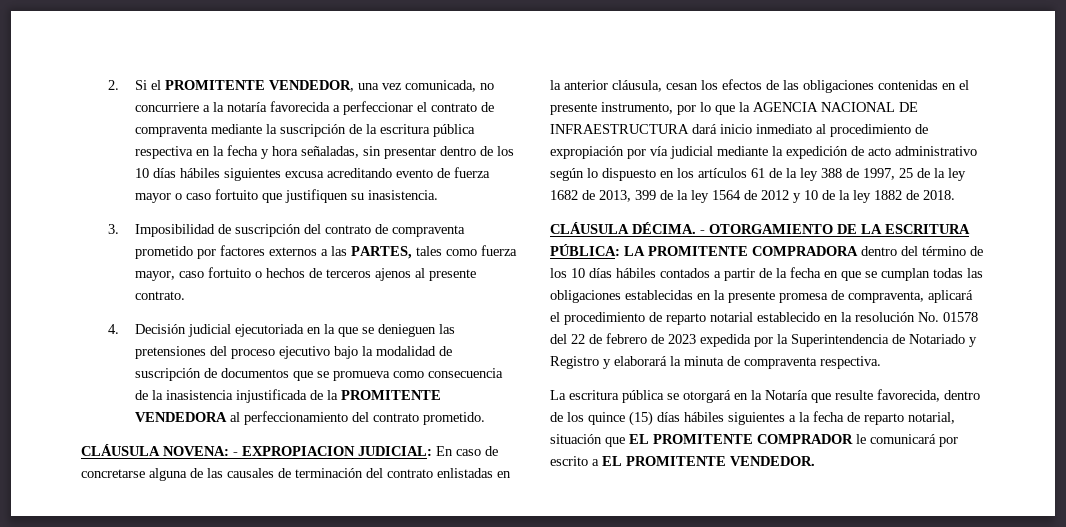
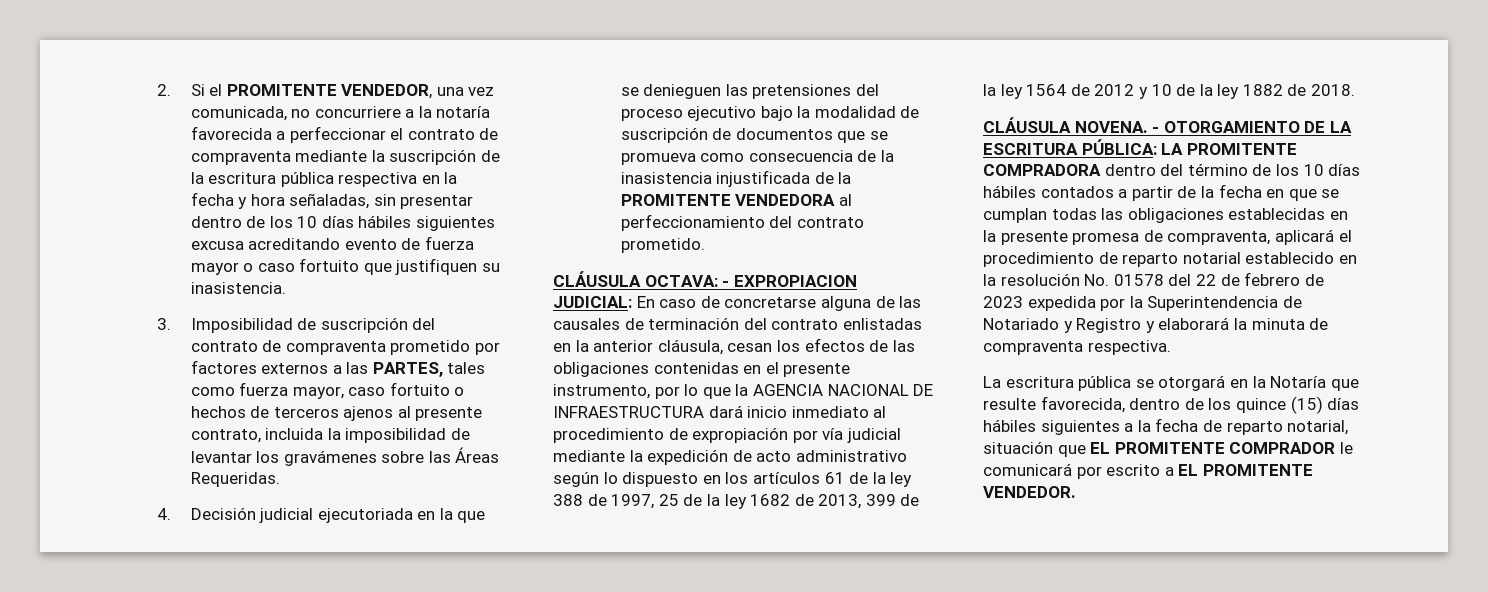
- 3. Imposibilidad de suscripción del contrato de compraventa prometido por factores externos a las PARTES, tales como fuerza mayor, caso fortuito o hechos de terceros ajenos al presente contrato.
+ 3. Imposibilidad de suscripción del contrato de compraventa prometido por factores externos a las PARTES, tales como fuerza mayor, caso fortuito o hechos de terceros ajenos al presente contrato, incluida la imposibilidad de levantar los gravámenes sobre las Áreas Requeridas.
- CLÁUSULA NOVENA:
+ CLÁUSULA OCTAVA:
- CLÁUSULA DÉCIMA.
+ CLÁUSULA NOVENA.

